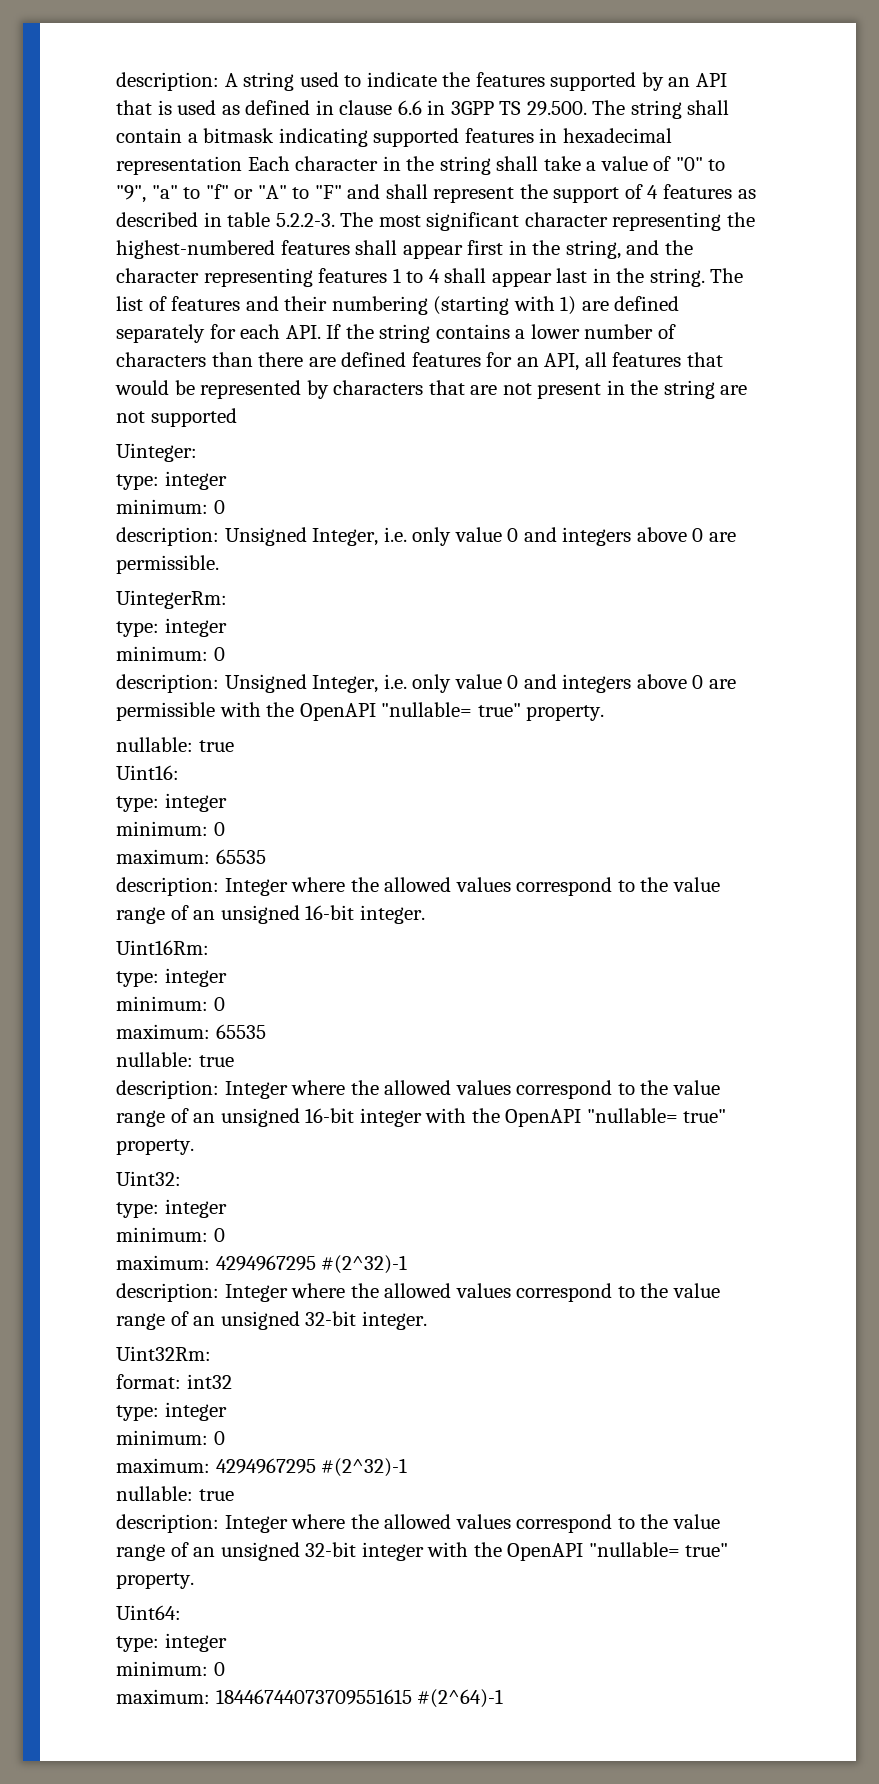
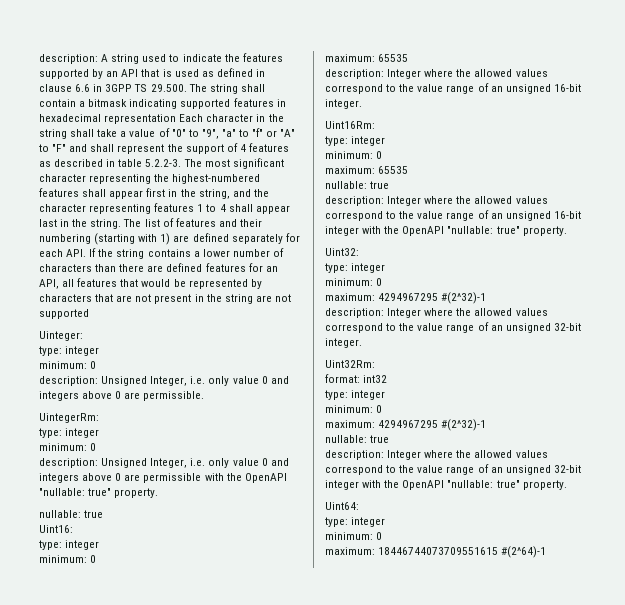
- description: Unsigned Integer, i.e. only value 0 and integers above 0 are permissible with the OpenAPI "nullable= true" property.
+ description: Unsigned Integer, i.e. only value 0 and integers above 0 are permissible with the OpenAPI "nullable: true" property.
- description: Integer where the allowed values correspond to the value range of an unsigned 16-bit integer with the OpenAPI "nullable= true" property.
+ description: Integer where the allowed values correspond to the value range of an unsigned 16-bit integer with the OpenAPI "nullable: true" property.
- description: Integer where the allowed values correspond to the value range of an unsigned 32-bit integer with the OpenAPI "nullable= true" property.
+ description: Integer where the allowed values correspond to the value range of an unsigned 32-bit integer with the OpenAPI "nullable: true" property.

